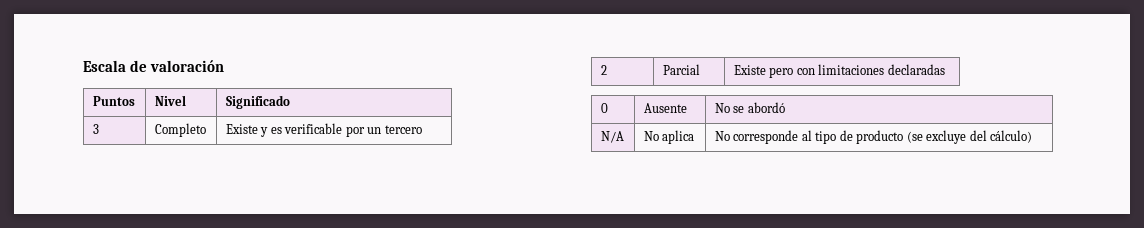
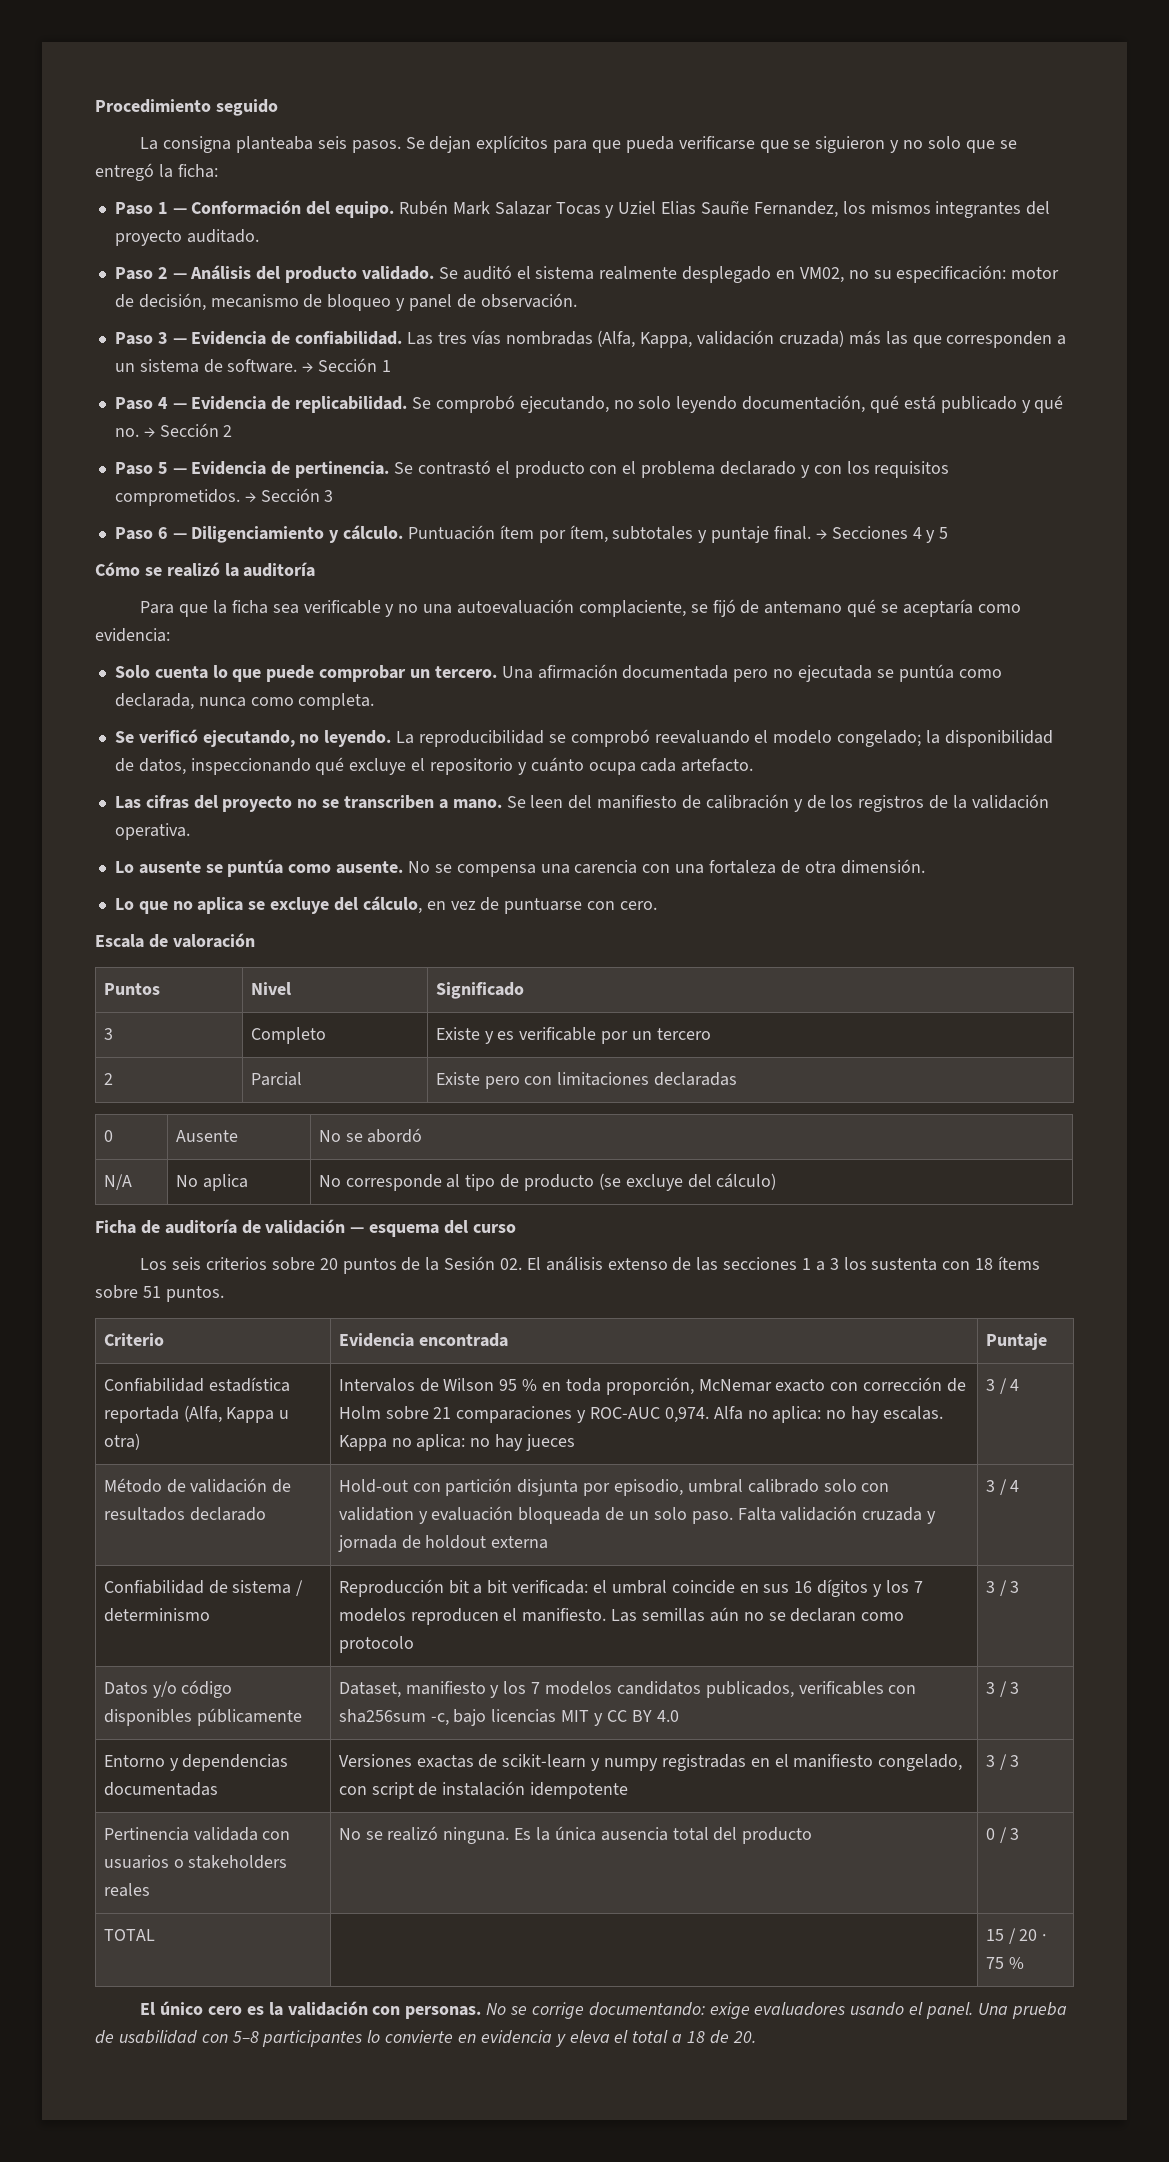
+ Procedimiento seguido
+ La consigna planteaba seis pasos. Se dejan explícitos para que pueda verificarse que se siguieron y no solo que se entregó la ficha:
+ Paso 1 — Conformación del equipo. Rubén Mark Salazar Tocas y Uziel Elias Sauñe Fernandez, los mismos integrantes del proyecto auditado.
+ Paso 2 — Análisis del producto validado. Se auditó el sistema realmente desplegado en VM02, no su especificación: motor de decisión, mecanismo de bloqueo y panel de observación.
+ Paso 3 — Evidencia de confiabilidad. Las tres vías nombradas (Alfa, Kappa, validación cruzada) más las que corresponden a un sistema de software. → Sección 1
+ Paso 4 — Evidencia de replicabilidad. Se comprobó ejecutando, no solo leyendo documentación, qué está publicado y qué no. → Sección 2
+ Paso 5 — Evidencia de pertinencia. Se contrastó el producto con el problema declarado y con los requisitos comprometidos. → Sección 3
+ Paso 6 — Diligenciamiento y cálculo. Puntuación ítem por ítem, subtotales y puntaje final. → Secciones 4 y 5
+ Cómo se realizó la auditoría
+ Para que la ficha sea verificable y no una autoevaluación complaciente, se fijó de antemano qué se aceptaría como evidencia:
+ Solo cuenta lo que puede comprobar un tercero. Una afirmación documentada pero no ejecutada se puntúa como declarada, nunca como completa.
+ Se verificó ejecutando, no leyendo. La reproducibilidad se comprobó reevaluando el modelo congelado; la disponibilidad de datos, inspeccionando qué excluye el repositorio y cuánto ocupa cada artefacto.
+ Las cifras del proyecto no se transcriben a mano. Se leen del manifiesto de calibración y de los registros de la validación operativa.
+ Lo ausente se puntúa como ausente. No se compensa una carencia con una fortaleza de otra dimensión.
+ Lo que no aplica se excluye del cálculo, en vez de puntuarse con cero.
+ Ficha de auditoría de validación — esquema del curso
+ Los seis criterios sobre 20 puntos de la Sesión 02. El análisis extenso de las secciones 1 a 3 los sustenta con 18 ítems sobre 51 puntos.
+ Criterio | Evidencia encontrada | Puntaje
+ Confiabilidad estadística reportada (Alfa, Kappa u otra) | Intervalos de Wilson 95 % en toda proporción, McNemar exacto con corrección de Holm sobre 21 comparaciones y ROC-AUC 0,974. Alfa no aplica: no hay escalas. Kappa no aplica: no hay jueces | 3 / 4
+ Método de validación de resultados declarado | Hold-out con partición disjunta por episodio, umbral calibrado solo con validation y evaluación bloqueada de un solo paso. Falta validación cruzada y jornada de holdout externa | 3 / 4
+ Confiabilidad de sistema / determinismo | Reproducción bit a bit verificada: el umbral coincide en sus 16 dígitos y los 7 modelos reproducen el manifiesto. Las semillas aún no se declaran como protocolo | 3 / 3
+ Datos y/o código disponibles públicamente | Dataset, manifiesto y los 7 modelos candidatos publicados, verificables con sha256sum -c, bajo licencias MIT y CC BY 4.0 | 3 / 3
+ Entorno y dependencias documentadas | Versiones exactas de scikit-learn y numpy registradas en el manifiesto congelado, con script de instalación idempotente | 3 / 3
+ Pertinencia validada con usuarios o stakeholders reales | No se realizó ninguna. Es la única ausencia total del producto | 0 / 3
+ TOTAL | | 15 / 20 · 75 %
+ El único cero es la validación con personas. No se corrige documentando: exige evaluadores usando el panel. Una prueba de usabilidad con 5–8 participantes lo convierte en evidencia y eleva el total a 18 de 20.

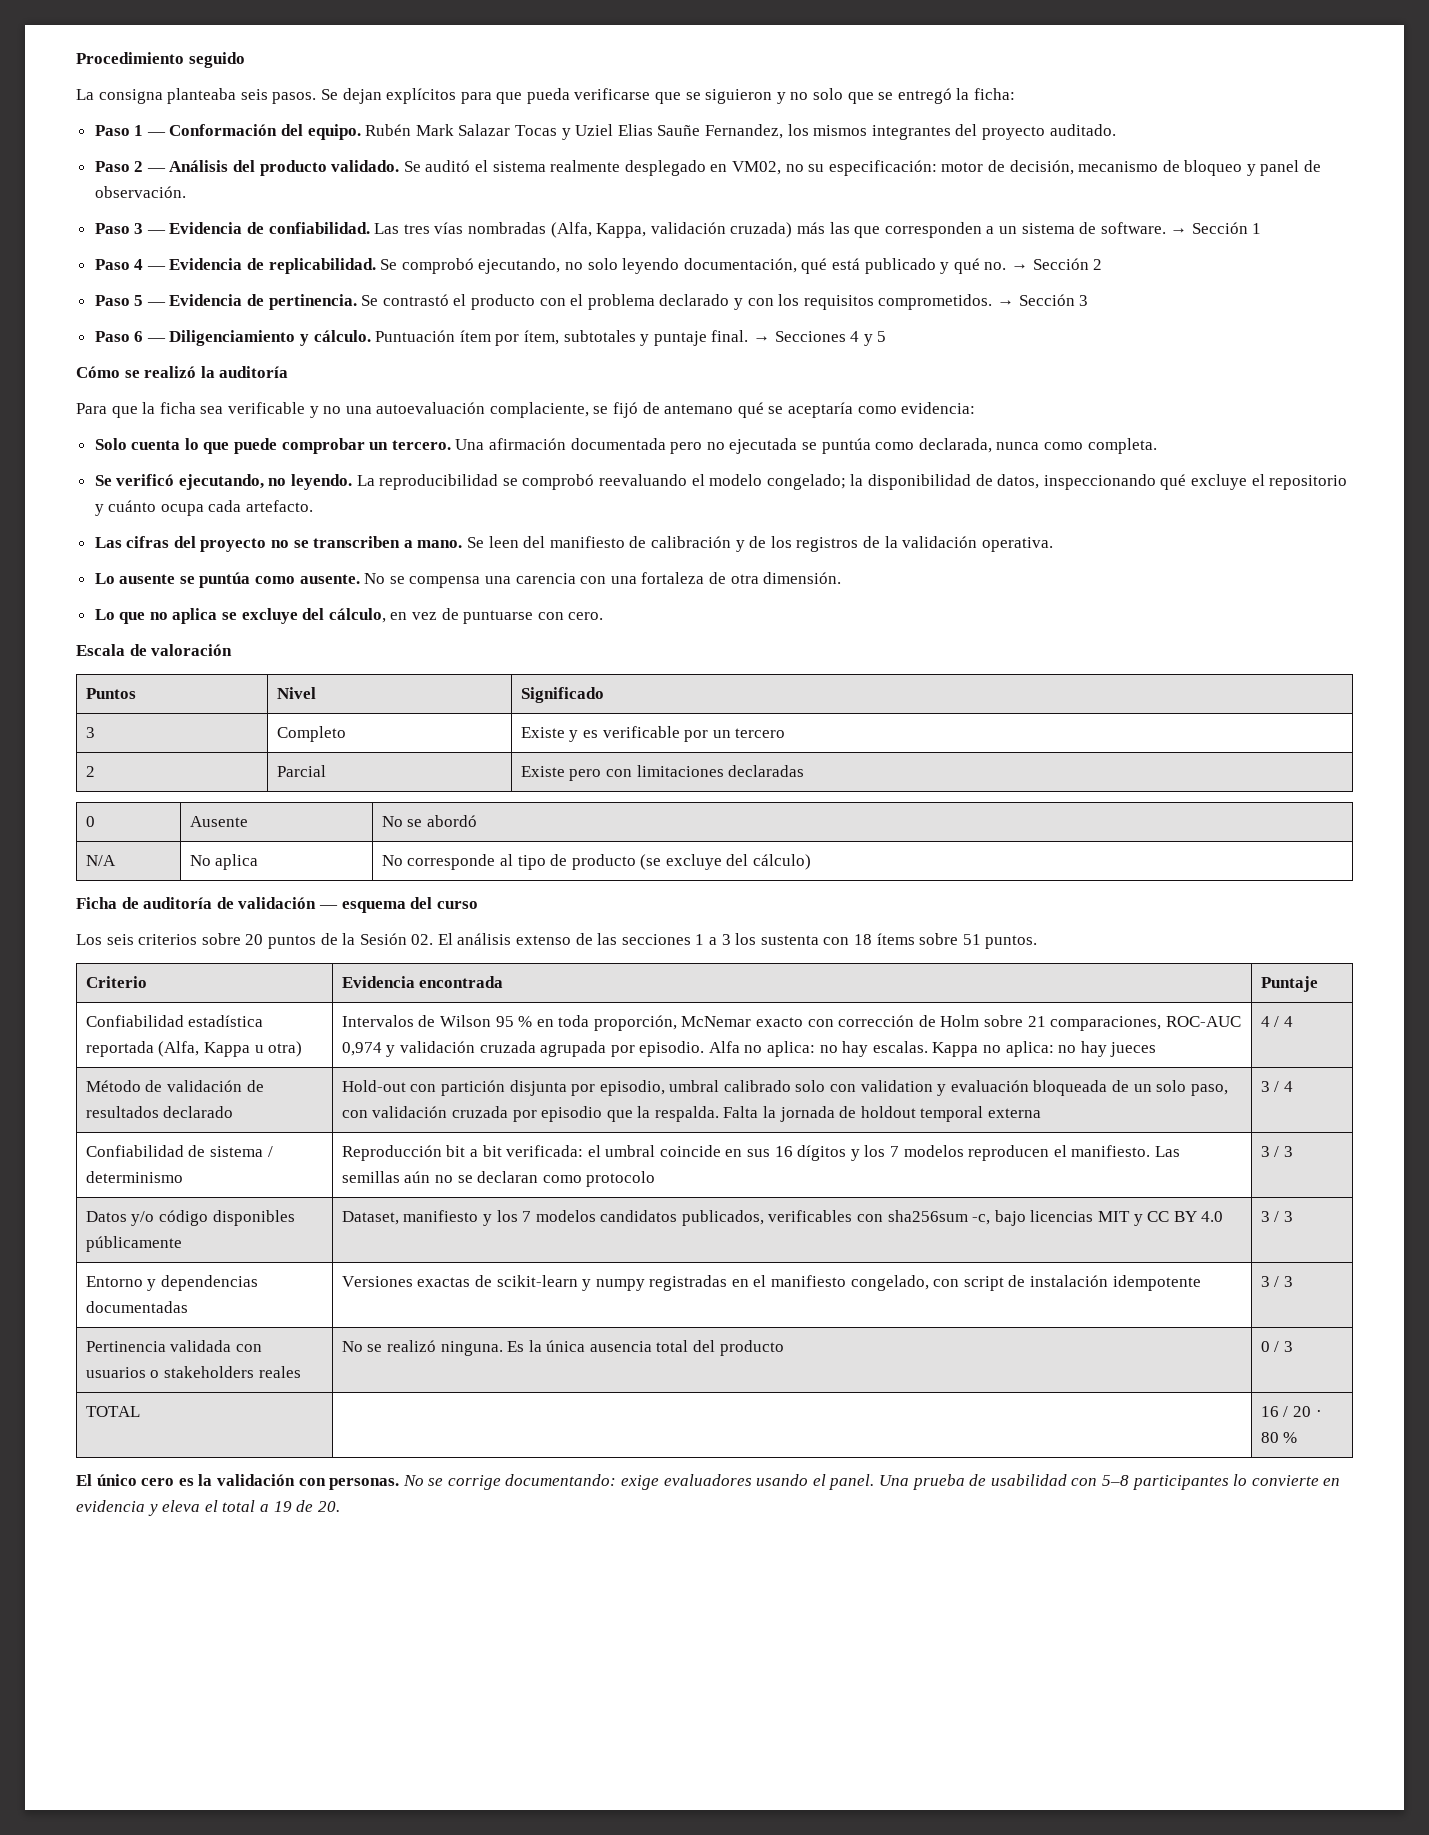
- Intervalos de Wilson 95 % en toda proporción, McNemar exacto con corrección de Holm sobre 21 comparaciones y ROC-AUC 0,974.
+ Intervalos de Wilson 95 % en toda proporción, McNemar exacto con corrección de Holm sobre 21 comparaciones, ROC-AUC 0,974 y validación cruzada agrupada por episodio.
- Kappa no aplica: no hay jueces | 3 / 4
+ Kappa no aplica: no hay jueces | 4 / 4
- Hold-out con partición disjunta por episodio, umbral calibrado solo con validation y evaluación bloqueada de un solo paso. Falta validación cruzada y jornada de holdout externa
+ Hold-out con partición disjunta por episodio, umbral calibrado solo con validation y evaluación bloqueada de un solo paso, con validación cruzada por episodio que la respalda. Falta la jornada de holdout temporal externa
- TOTAL | | 15 / 20 · 75 %
+ TOTAL | | 16 / 20 · 80 %
- Una prueba de usabilidad con 5–8 participantes lo convierte en evidencia y eleva el total a 18 de 20.
+ Una prueba de usabilidad con 5–8 participantes lo convierte en evidencia y eleva el total a 19 de 20.

